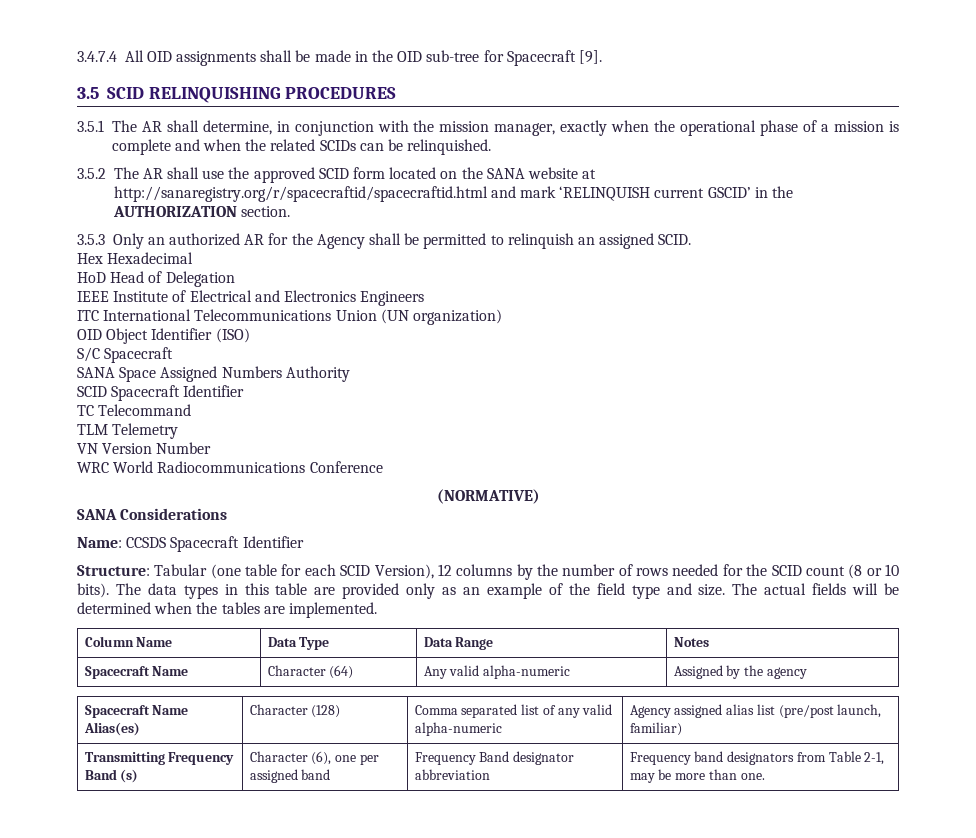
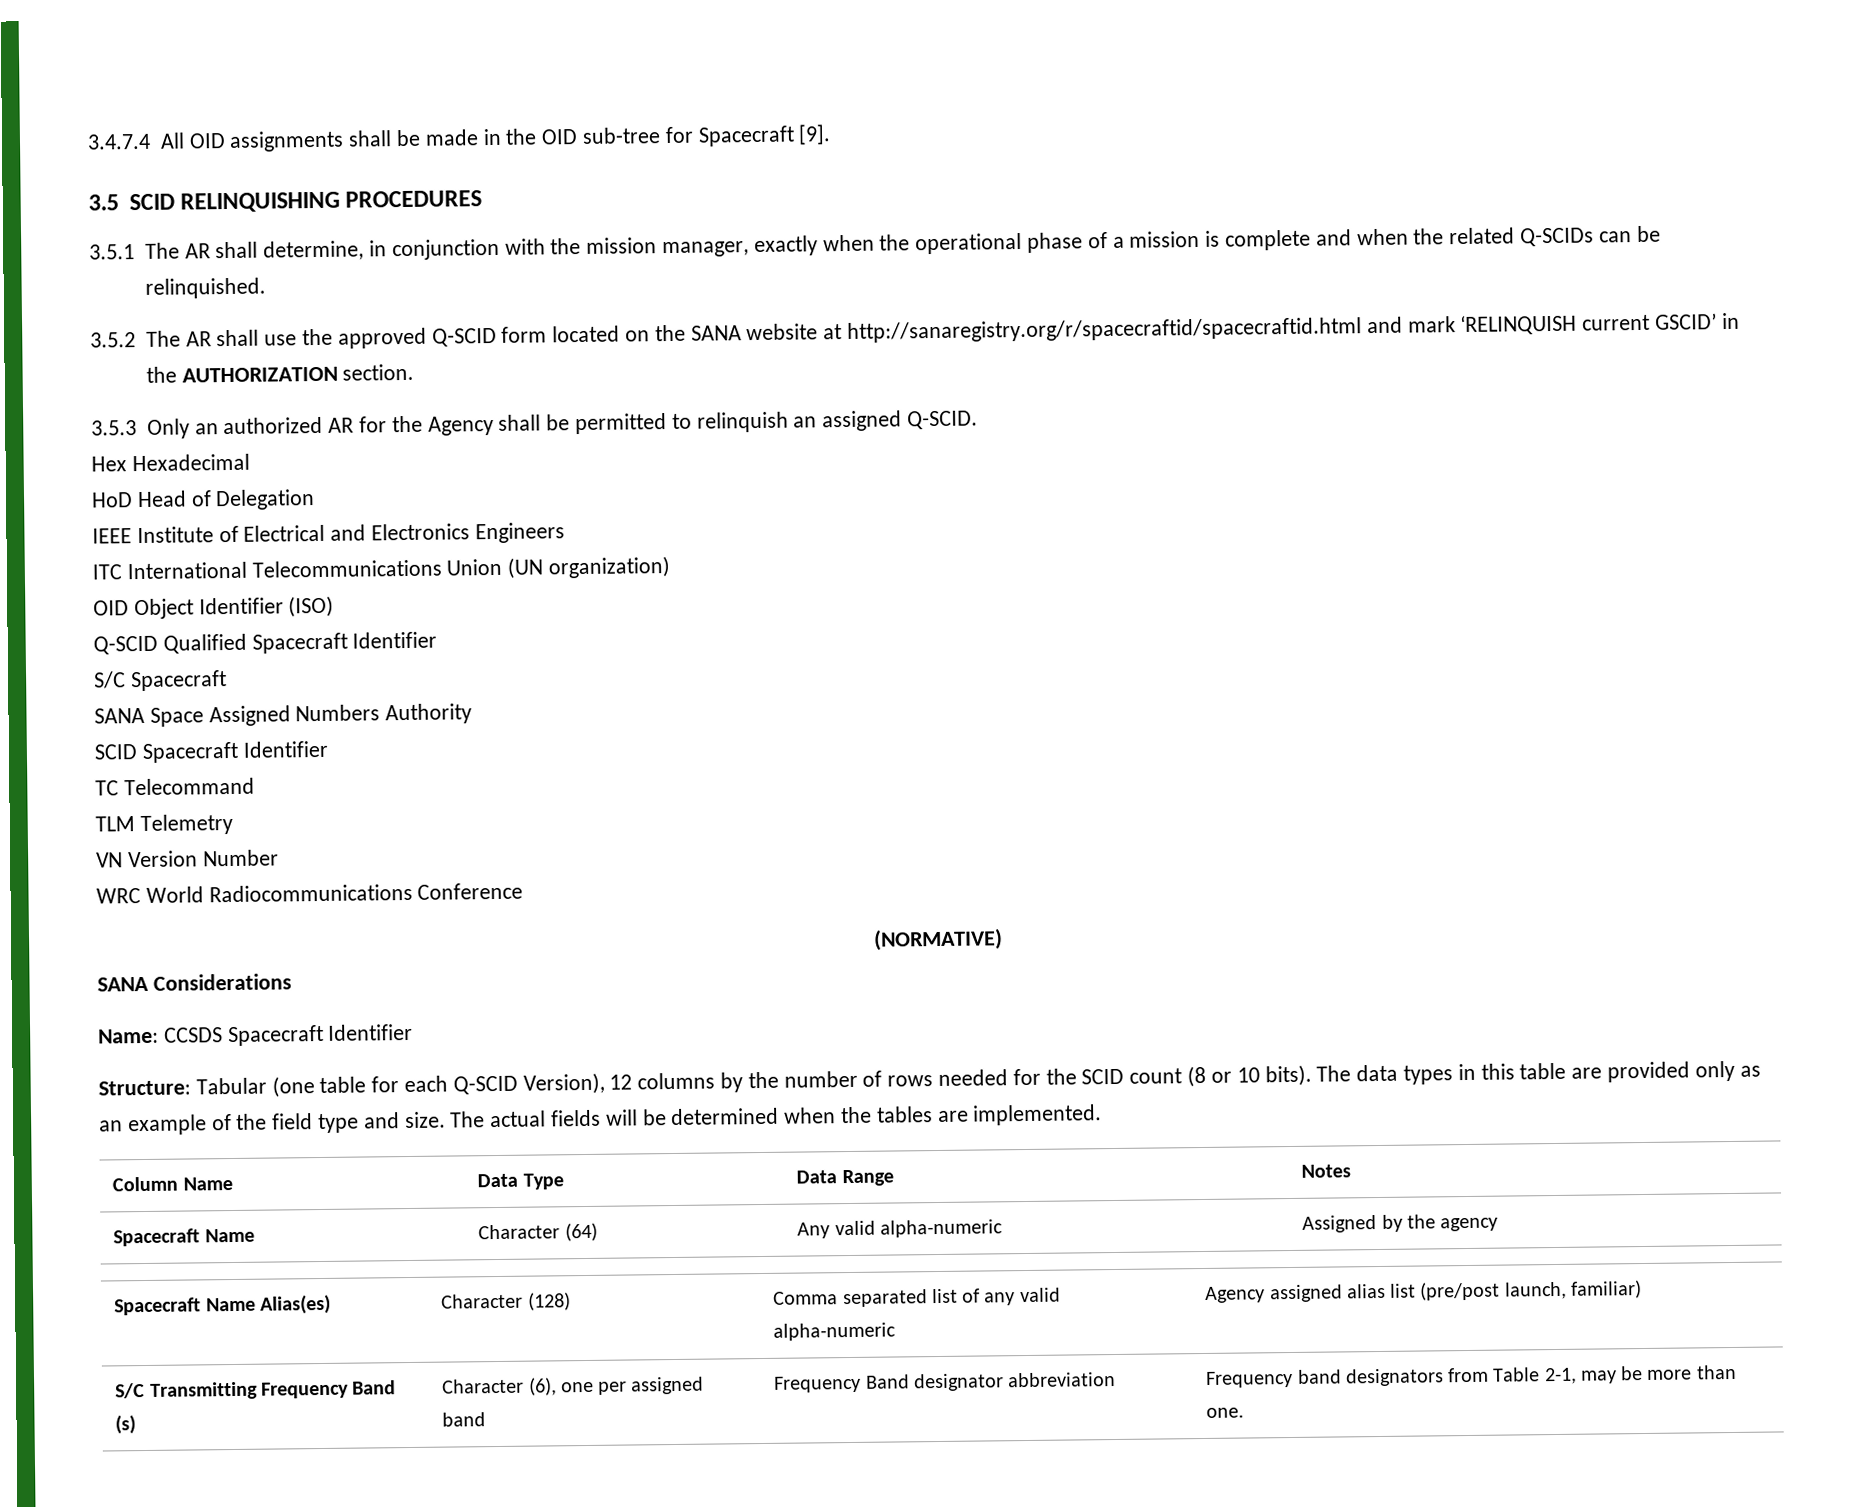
- 3.5.1 The AR shall determine, in conjunction with the mission manager, exactly when the operational phase of a mission is complete and when the related SCIDs can be relinquished.
+ 3.5.1 The AR shall determine, in conjunction with the mission manager, exactly when the operational phase of a mission is complete and when the related Q-SCIDs can be relinquished.
- 3.5.2 The AR shall use the approved SCID form located on the SANA website at http://sanaregistry.org/r/spacecraftid/spacecraftid.html and mark ‘RELINQUISH current GSCID’ in the AUTHORIZATION section.
+ 3.5.2 The AR shall use the approved Q-SCID form located on the SANA website at http://sanaregistry.org/r/spacecraftid/spacecraftid.html and mark ‘RELINQUISH current GSCID’ in the AUTHORIZATION section.
- 3.5.3 Only an authorized AR for the Agency shall be permitted to relinquish an assigned SCID.
+ 3.5.3 Only an authorized AR for the Agency shall be permitted to relinquish an assigned Q-SCID.
+ Q-SCID Qualified Spacecraft Identifier
- Structure: Tabular (one table for each SCID Version), 12 columns by the number of rows needed for the SCID count (8 or 10 bits).
+ Structure: Tabular (one table for each Q-SCID Version), 12 columns by the number of rows needed for the SCID count (8 or 10 bits).
- Transmitting Frequency Band (s) | Character (6), one per assigned band | Frequency Band designator abbreviation | Frequency band designators from Table 2-1, may be more than one.
+ S/C Transmitting Frequency Band (s) | Character (6), one per assigned band | Frequency Band designator abbreviation | Frequency band designators from Table 2-1, may be more than one.

